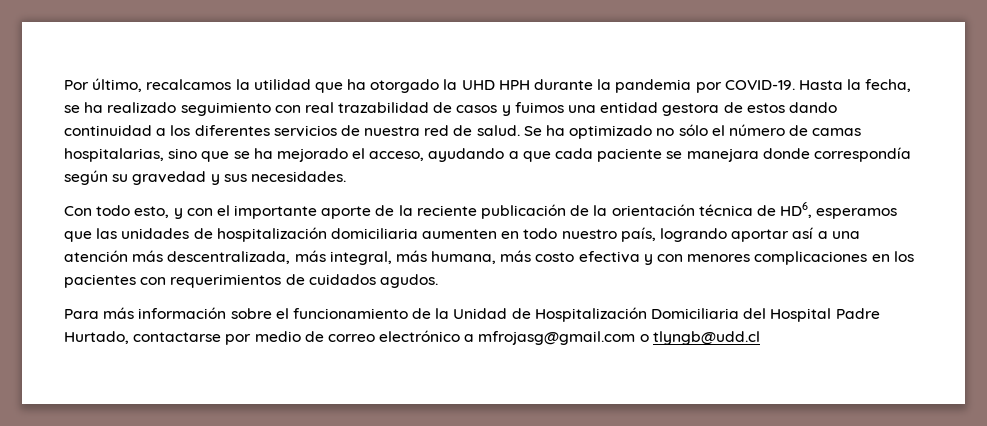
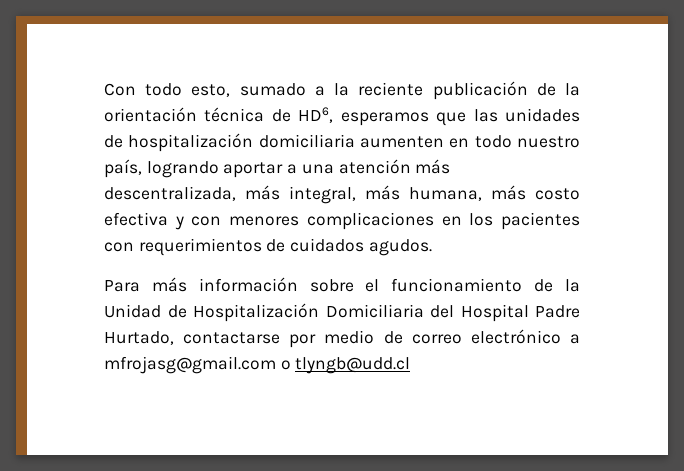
- Por último, recalcamos la utilidad que ha otorgado la UHD HPH durante la pandemia por COVID-19. Hasta la fecha, se ha realizado seguimiento con real trazabilidad de casos y fuimos una entidad gestora de estos dando continuidad a los diferentes servicios de nuestra red de salud. Se ha optimizado no sólo el número de camas hospitalarias, sino que se ha mejorado el acceso, ayudando a que cada paciente se manejara donde correspondía según su gravedad y sus necesidades.
- Con todo esto, y con el importante aporte de la reciente publicación de la orientación técnica de HD6, esperamos que las unidades de hospitalización domiciliaria aumenten en todo nuestro país, logrando aportar así a una atención más descentralizada, más integral, más humana, más costo efectiva y con menores complicaciones en los pacientes con requerimientos de cuidados agudos.
+ Con todo esto, sumado a la reciente publicación de la orientación técnica de HD6, esperamos que las unidades de hospitalización domiciliaria aumenten en todo nuestro país, logrando aportar a una atención más descentralizada, más integral, más humana, más costo efectiva y con menores complicaciones en los pacientes con requerimientos de cuidados agudos.

